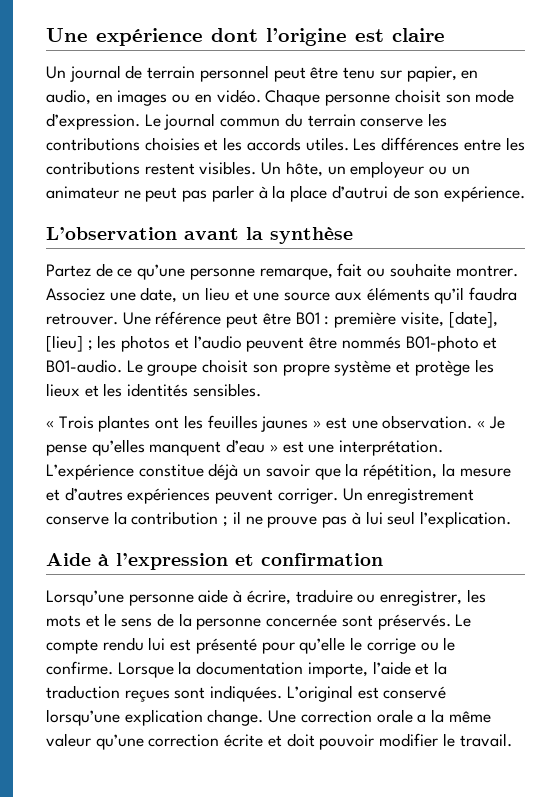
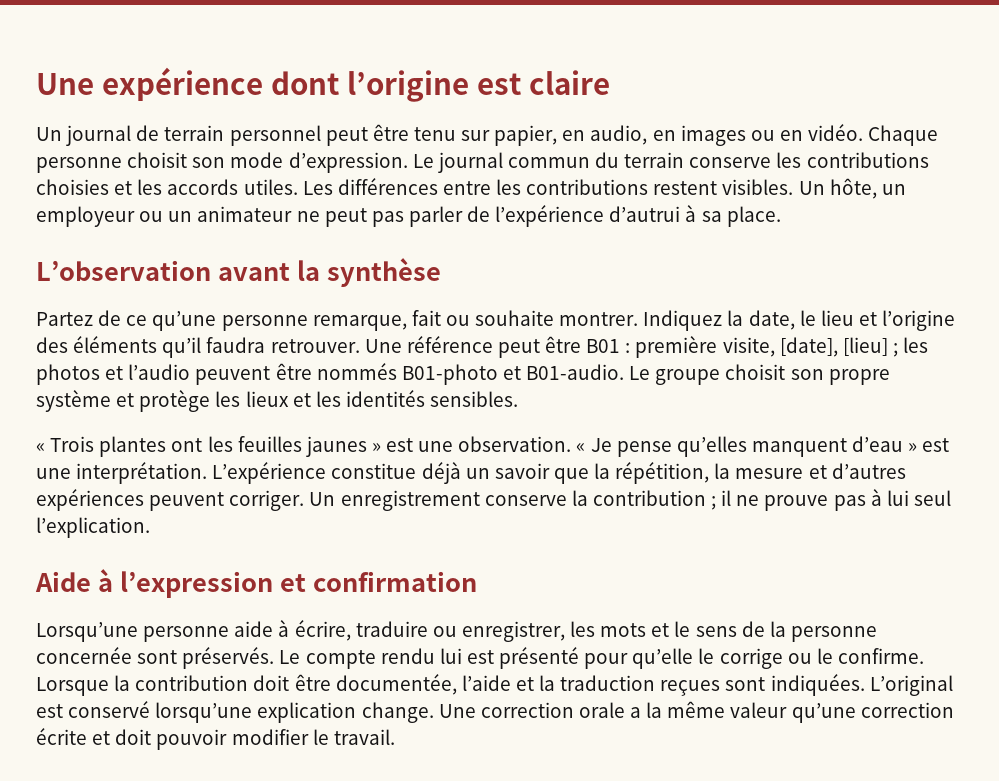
- Un hôte, un employeur ou un animateur ne peut pas parler à la place d’autrui de son expérience.
+ Un hôte, un employeur ou un animateur ne peut pas parler de l’expérience d’autrui à sa place.
- Associez une date, un lieu et une source aux éléments qu’il faudra retrouver.
+ Indiquez la date, le lieu et l’origine des éléments qu’il faudra retrouver.
- Lorsque la documentation importe, l’aide et la traduction reçues sont indiquées.
+ Lorsque la contribution doit être documentée, l’aide et la traduction reçues sont indiquées.

